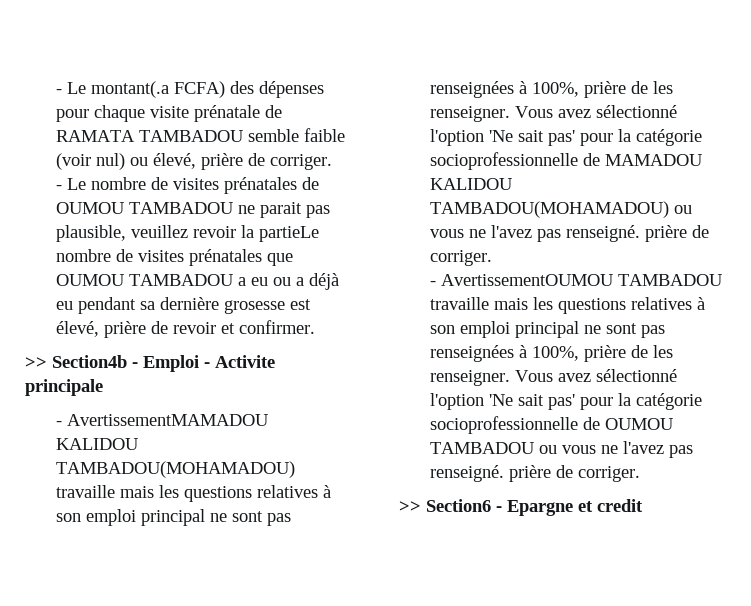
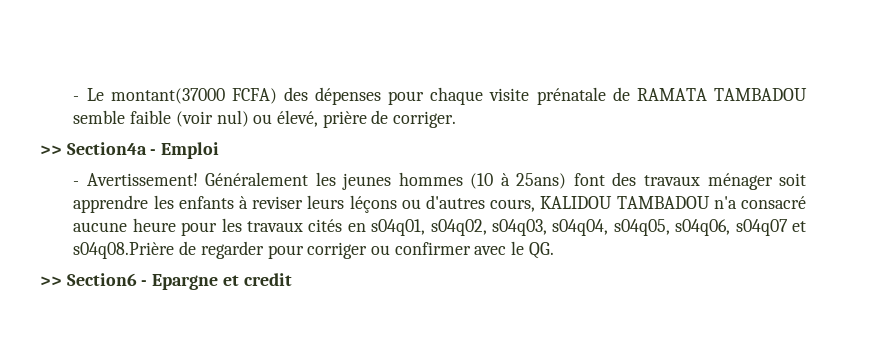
- - Le montant(.a FCFA) des dépenses pour chaque visite prénatale de RAMATA TAMBADOU semble faible (voir nul) ou élevé, prière de corriger.
+ - Le montant(37000 FCFA) des dépenses pour chaque visite prénatale de RAMATA TAMBADOU semble faible (voir nul) ou élevé, prière de corriger.
- - Le nombre de visites prénatales de OUMOU TAMBADOU ne parait pas plausible, veuillez revoir la partieLe nombre de visites prénatales que OUMOU TAMBADOU a eu ou a déjà eu pendant sa dernière grosesse est élevé, prière de revoir et confirmer.
- >> Section4b - Emploi - Activite principale
- - AvertissementMAMADOU KALIDOU TAMBADOU(MOHAMADOU) travaille mais les questions relatives à son emploi principal ne sont pas renseignées à 100%, prière de les renseigner. Vous avez sélectionné l'option 'Ne sait pas' pour la catégorie socioprofessionnelle de MAMADOU KALIDOU TAMBADOU(MOHAMADOU) ou vous ne l'avez pas renseigné. prière de corriger.
- - AvertissementOUMOU TAMBADOU travaille mais les questions relatives à son emploi principal ne sont pas renseignées à 100%, prière de les renseigner. Vous avez sélectionné l'option 'Ne sait pas' pour la catégorie socioprofessionnelle de OUMOU TAMBADOU ou vous ne l'avez pas renseigné. prière de corriger.
+ >> Section4a - Emploi
+ - Avertissement! Généralement les jeunes hommes (10 à 25ans) font des travaux ménager soit apprendre les enfants à reviser leurs léçons ou d'autres cours, KALIDOU TAMBADOU n'a consacré aucune heure pour les travaux cités en s04q01, s04q02, s04q03, s04q04, s04q05, s04q06, s04q07 et s04q08.Prière de regarder pour corriger ou confirmer avec le QG.

